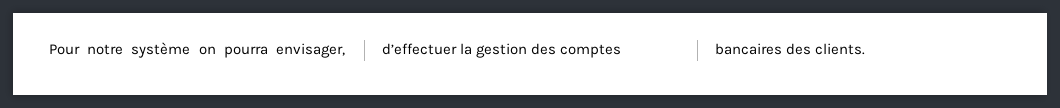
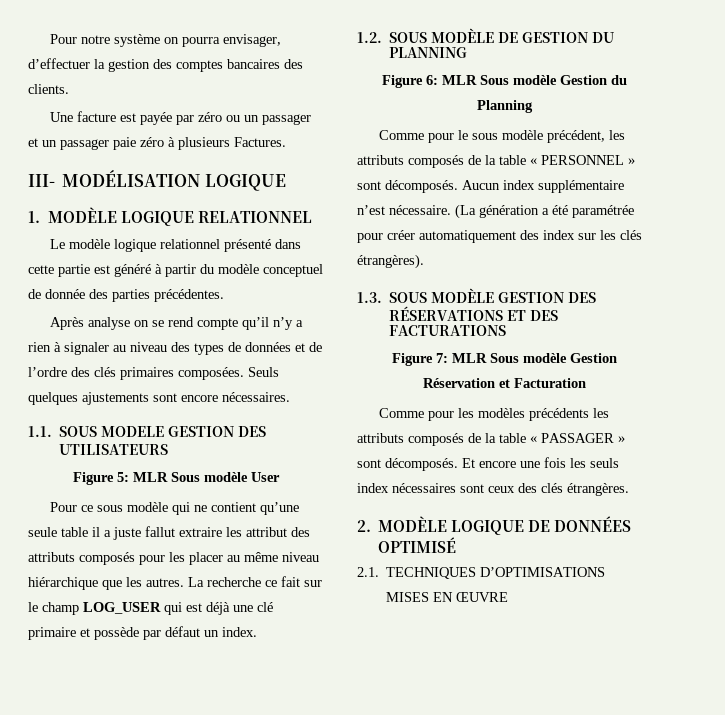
+ Une facture est payée par zéro ou un passager et un passager paie zéro à plusieurs Factures.
+ III- MODÉLISATION LOGIQUE
+ 1. MODÈLE LOGIQUE RELATIONNEL
+ Le modèle logique relationnel présenté dans cette partie est généré à partir du modèle conceptuel de donnée des parties précédentes.
+ Après analyse on se rend compte qu’il n’y a rien à signaler au niveau des types de données et de l’ordre des clés primaires composées. Seuls quelques ajustements sont encore nécessaires.
+ 1.1. SOUS MODELE GESTION DES UTILISATEURS
+ Figure 5: MLR Sous modèle User
+ Pour ce sous modèle qui ne contient qu’une seule table il a juste fallut extraire les attribut des attributs composés pour les placer au même niveau hiérarchique que les autres. La recherche ce fait sur le champ LOG_USER qui est déjà une clé primaire et possède par défaut un index.
+ 1.2. SOUS MODÈLE DE GESTION DU PLANNING
+ Figure 6: MLR Sous modèle Gestion du Planning
+ Comme pour le sous modèle précédent, les attributs composés de la table « PERSONNEL » sont décomposés. Aucun index supplémentaire n’est nécessaire. (La génération a été paramétrée pour créer automatiquement des index sur les clés étrangères).
+ 1.3. SOUS MODÈLE GESTION DES RÉSERVATIONS ET DES FACTURATIONS
+ Figure 7: MLR Sous modèle Gestion Réservation et Facturation
+ Comme pour les modèles précédents les attributs composés de la table « PASSAGER » sont décomposés. Et encore une fois les seuls index nécessaires sont ceux des clés étrangères.
+ 2. MODÈLE LOGIQUE DE DONNÉES OPTIMISÉ
+ 2.1. TECHNIQUES D’OPTIMISATIONS MISES EN ŒUVRE

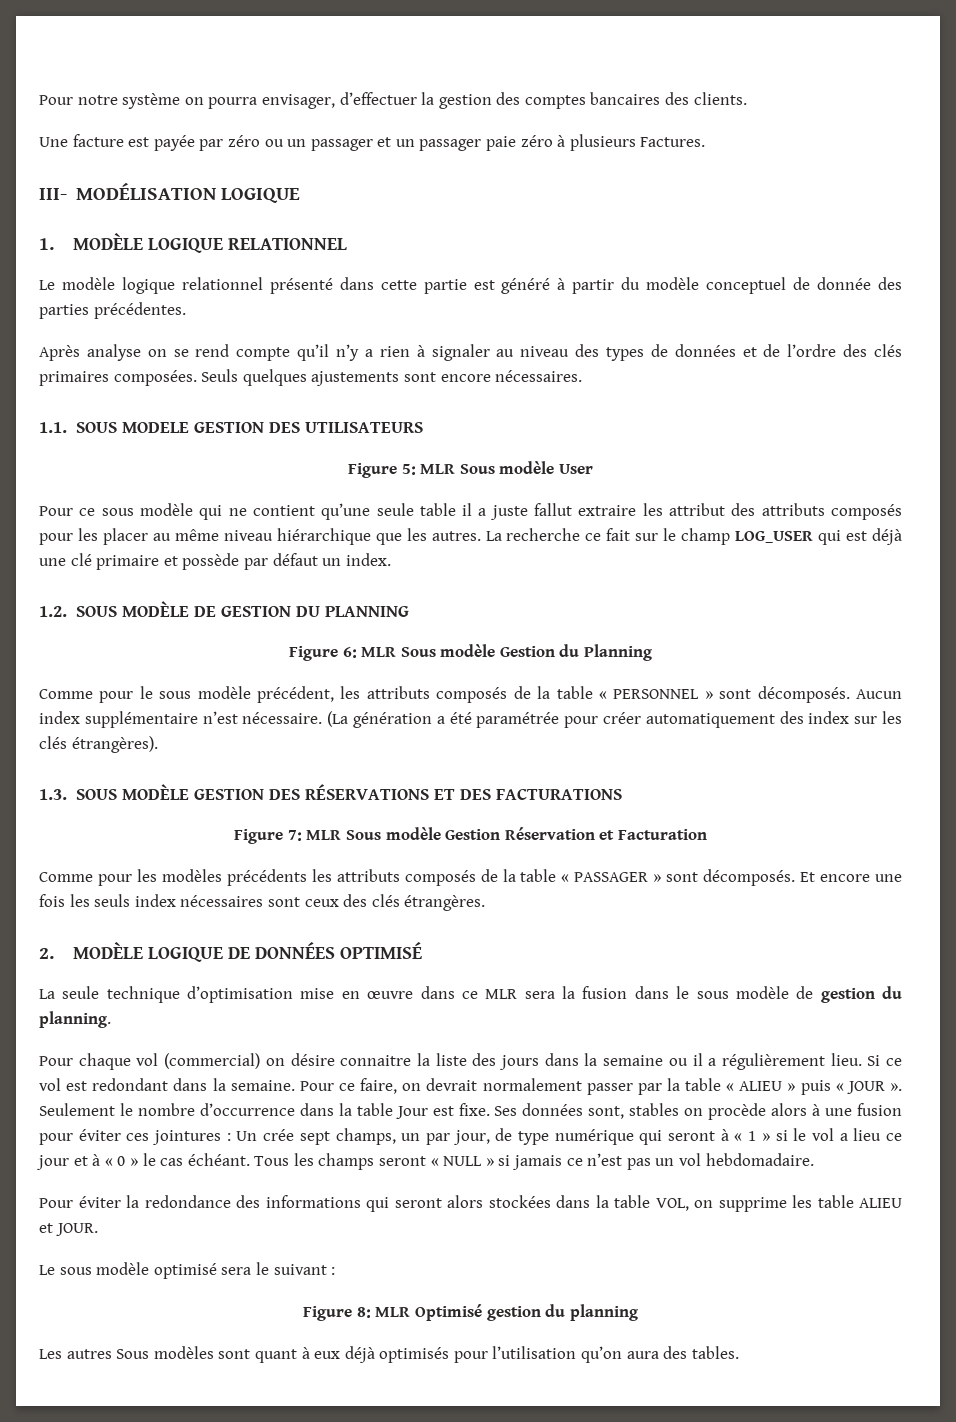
- 2.1. TECHNIQUES D’OPTIMISATIONS MISES EN ŒUVRE
+ La seule technique d’optimisation mise en œuvre dans ce MLR sera la fusion dans le sous modèle de gestion du planning.
+ Pour chaque vol (commercial) on désire connaitre la liste des jours dans la semaine ou il a régulièrement lieu. Si ce vol est redondant dans la semaine. Pour ce faire, on devrait normalement passer par la table « ALIEU » puis « JOUR ». Seulement le nombre d’occurrence dans la table Jour est fixe. Ses données sont, stables on procède alors à une fusion pour éviter ces jointures : Un crée sept champs, un par jour, de type numérique qui seront à « 1 » si le vol a lieu ce jour et à « 0 » le cas échéant. Tous les champs seront « NULL » si jamais ce n’est pas un vol hebdomadaire.
+ Pour éviter la redondance des informations qui seront alors stockées dans la table VOL, on supprime les table ALIEU et JOUR.
+ Le sous modèle optimisé sera le suivant :
+ Figure 8: MLR Optimisé gestion du planning
+ Les autres Sous modèles sont quant à eux déjà optimisés pour l’utilisation qu’on aura des tables.

